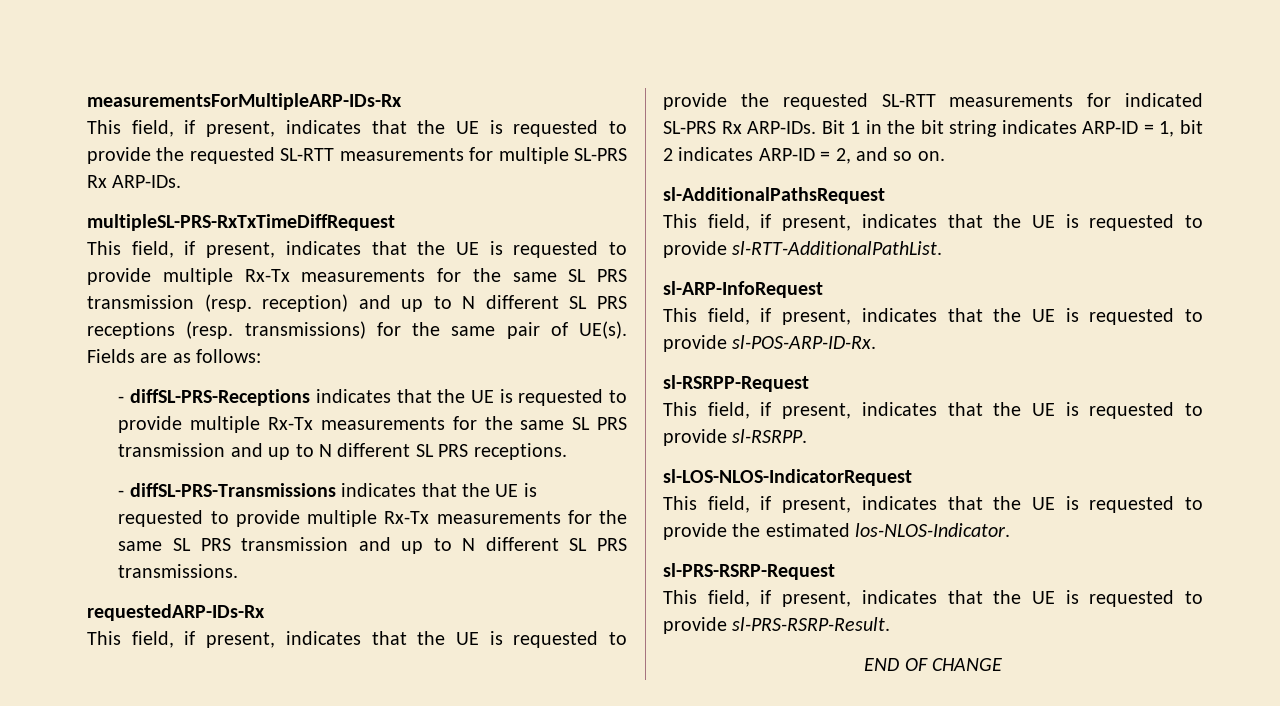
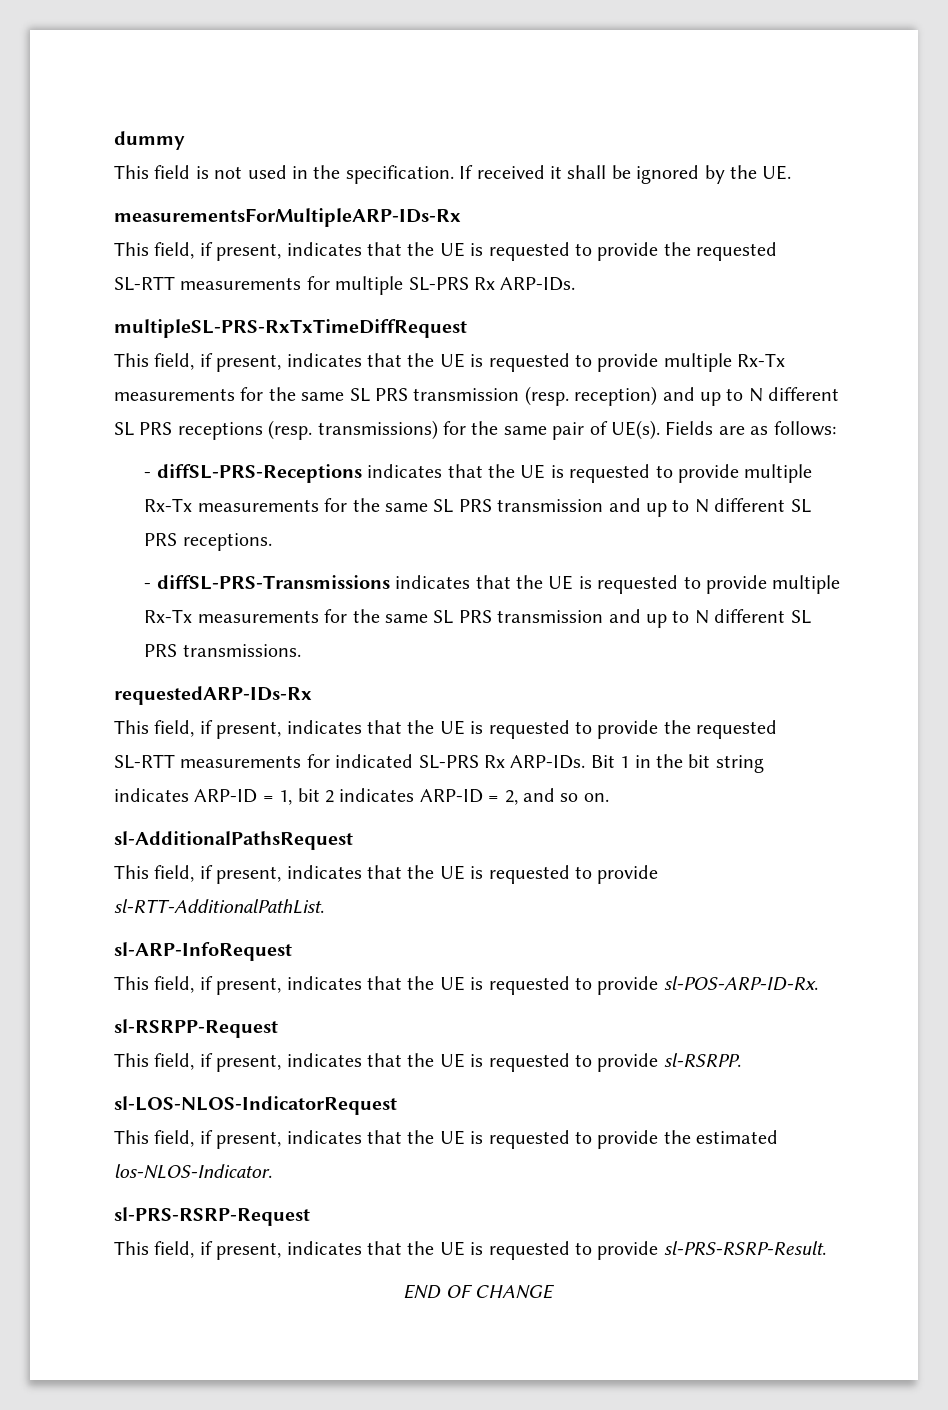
+ dummy
+ This field is not used in the specification. If received it shall be ignored by the UE.

